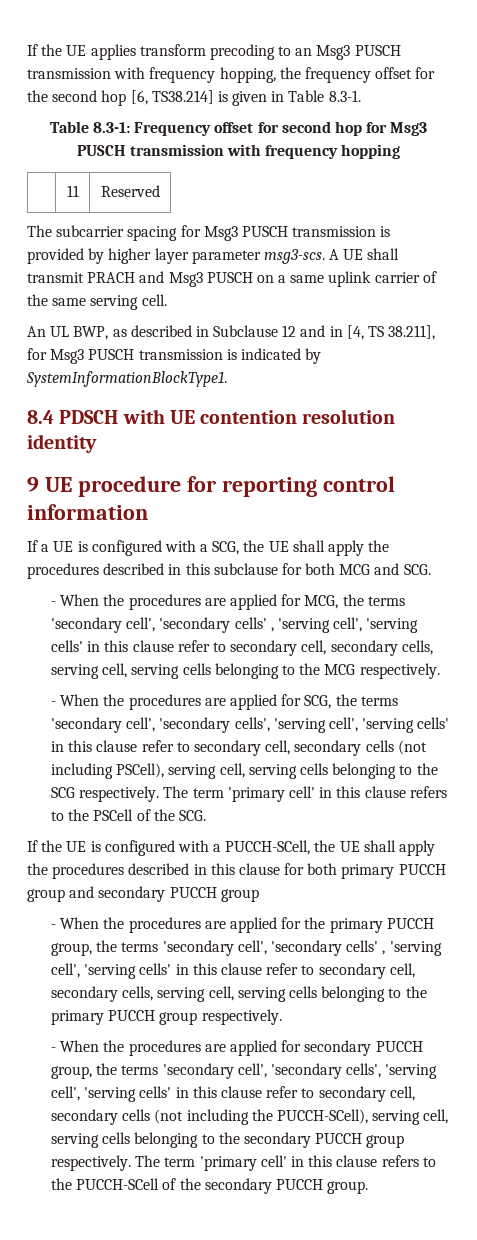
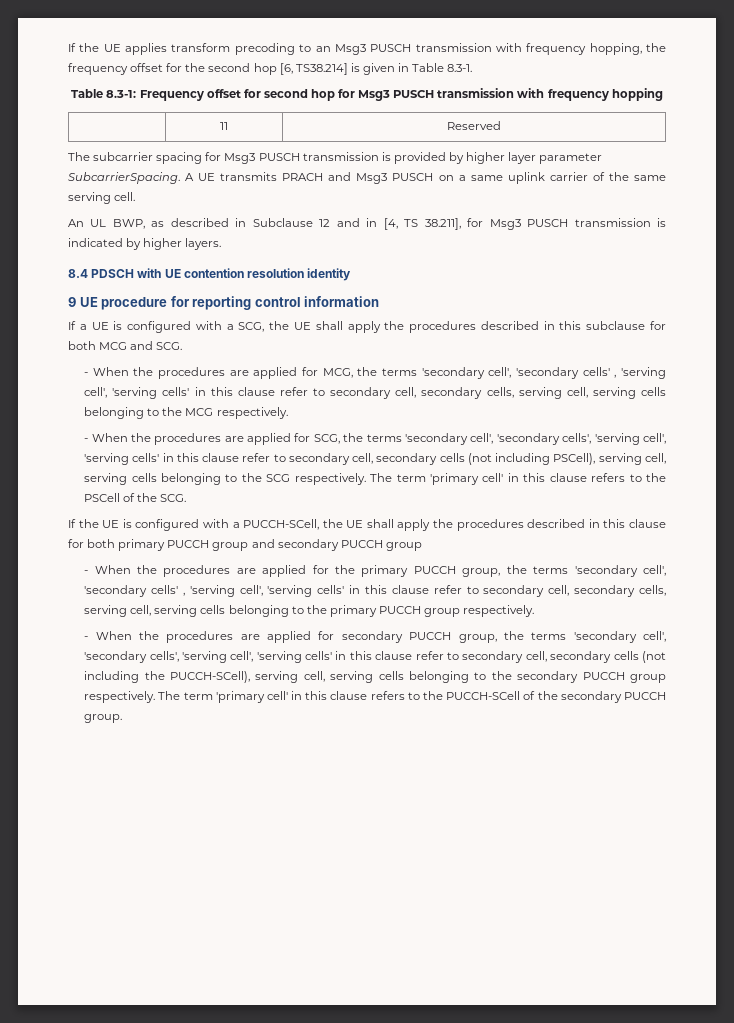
- The subcarrier spacing for Msg3 PUSCH transmission is provided by higher layer parameter msg3-scs.
+ The subcarrier spacing for Msg3 PUSCH transmission is provided by higher layer parameter SubcarrierSpacing.
- A UE shall transmit PRACH and Msg3 PUSCH on a same uplink carrier of the same serving cell.
+ A UE transmits PRACH and Msg3 PUSCH on a same uplink carrier of the same serving cell.
- An UL BWP, as described in Subclause 12 and in [4, TS 38.211], for Msg3 PUSCH transmission is indicated by SystemInformationBlockType1.
+ An UL BWP, as described in Subclause 12 and in [4, TS 38.211], for Msg3 PUSCH transmission is indicated by higher layers.

